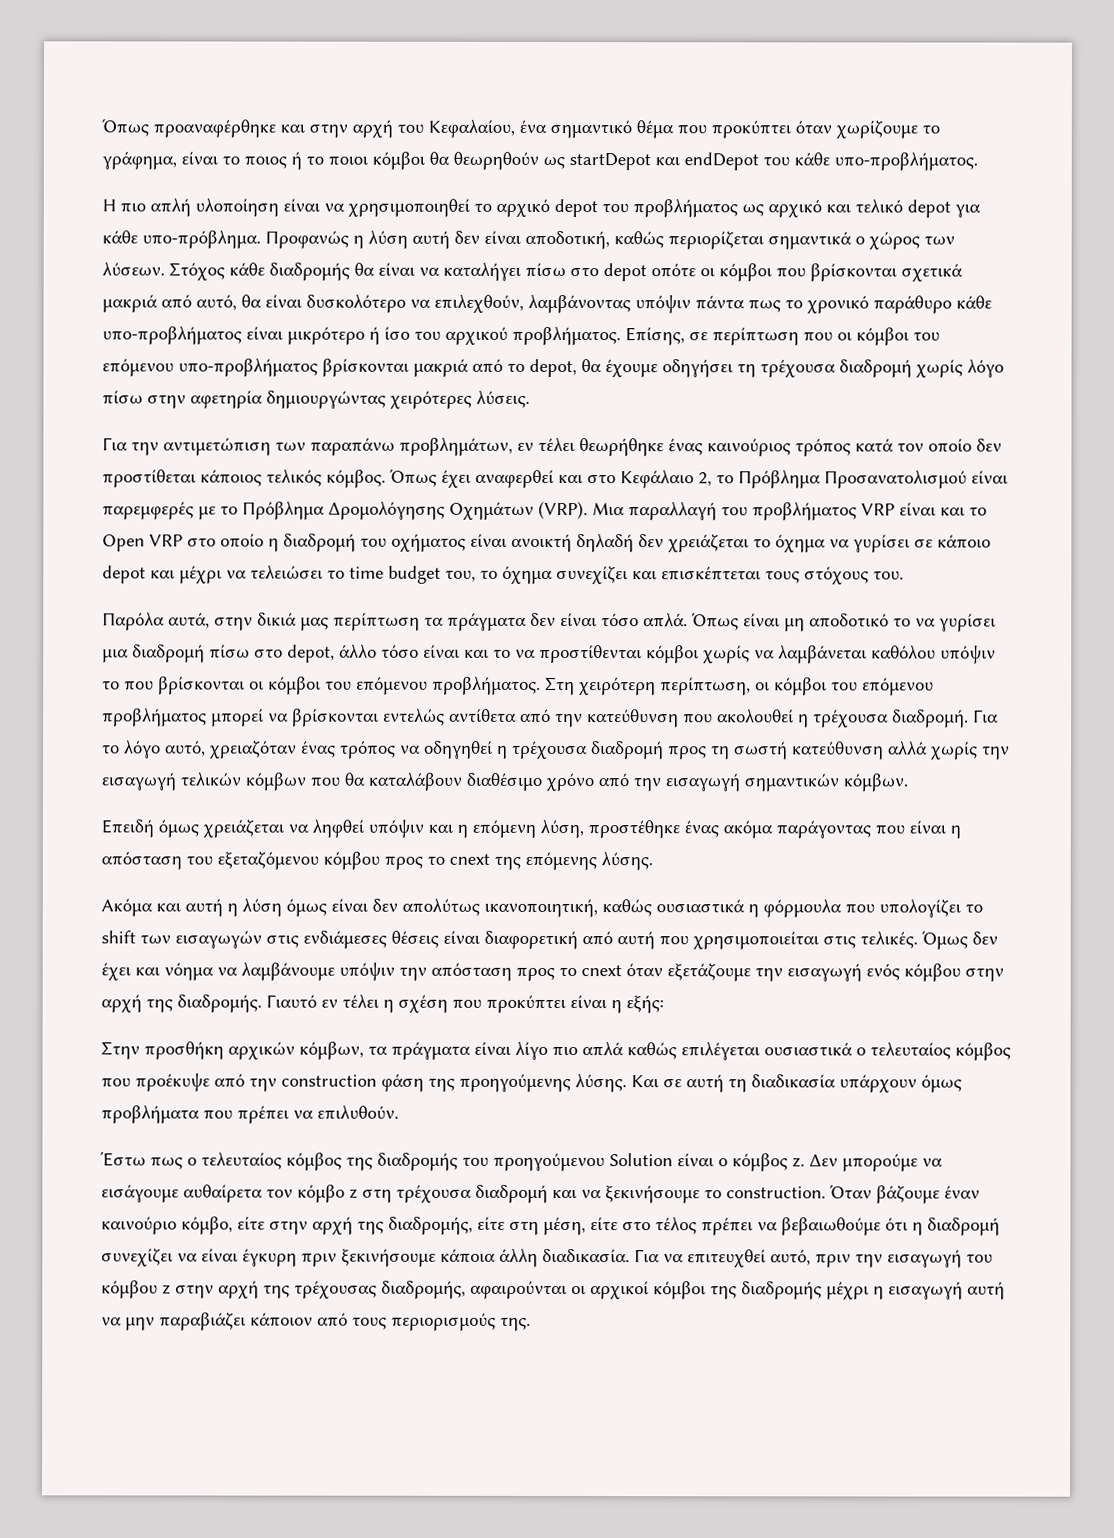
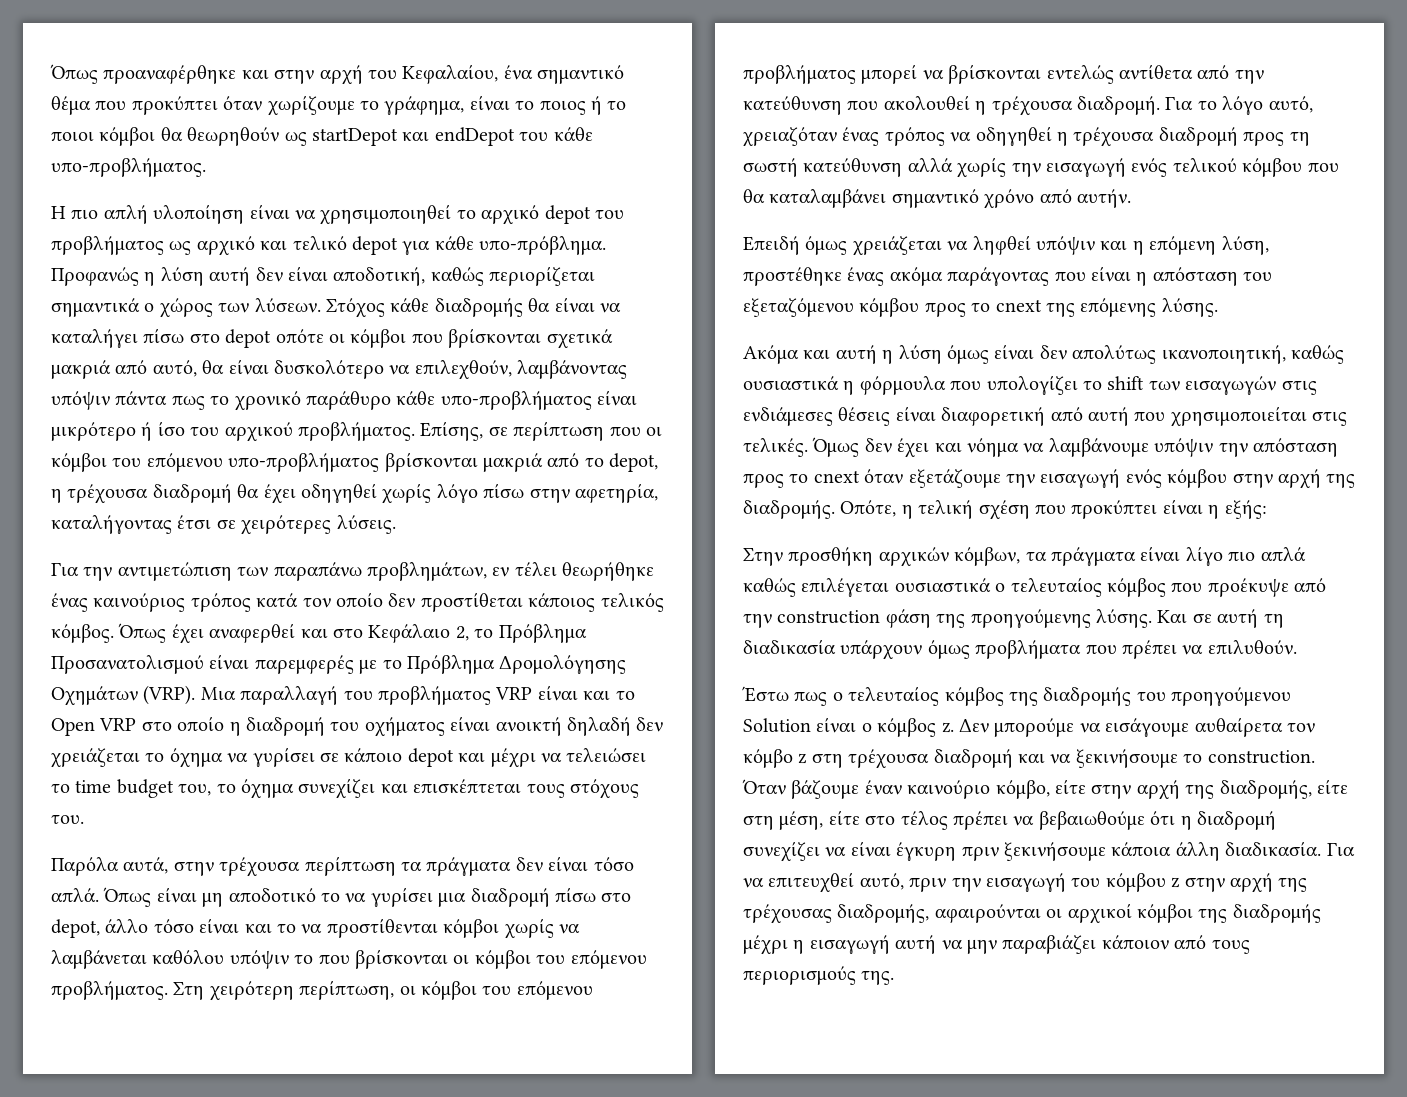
- Επίσης, σε περίπτωση που οι κόμβοι του επόμενου υπο-προβλήματος βρίσκονται μακριά από το depot, θα έχουμε οδηγήσει τη τρέχουσα διαδρομή χωρίς λόγο πίσω στην αφετηρία δημιουργώντας χειρότερες λύσεις.
+ Επίσης, σε περίπτωση που οι κόμβοι του επόμενου υπο-προβλήματος βρίσκονται μακριά από το depot, η τρέχουσα διαδρομή θα έχει οδηγηθεί χωρίς λόγο πίσω στην αφετηρία, καταλήγοντας έτσι σε χειρότερες λύσεις.
- Παρόλα αυτά, στην δικιά μας περίπτωση τα πράγματα δεν είναι τόσο απλά.
+ Παρόλα αυτά, στην τρέχουσα περίπτωση τα πράγματα δεν είναι τόσο απλά.
- Για το λόγο αυτό, χρειαζόταν ένας τρόπος να οδηγηθεί η τρέχουσα διαδρομή προς τη σωστή κατεύθυνση αλλά χωρίς την εισαγωγή τελικών κόμβων που θα καταλάβουν διαθέσιμο χρόνο από την εισαγωγή σημαντικών κόμβων.
+ Για το λόγο αυτό, χρειαζόταν ένας τρόπος να οδηγηθεί η τρέχουσα διαδρομή προς τη σωστή κατεύθυνση αλλά χωρίς την εισαγωγή ενός τελικού κόμβου που θα καταλαμβάνει σημαντικό χρόνο από αυτήν.
- Γιαυτό εν τέλει η σχέση που προκύπτει είναι η εξής:
+ Οπότε, η τελική σχέση που προκύπτει είναι η εξής:

